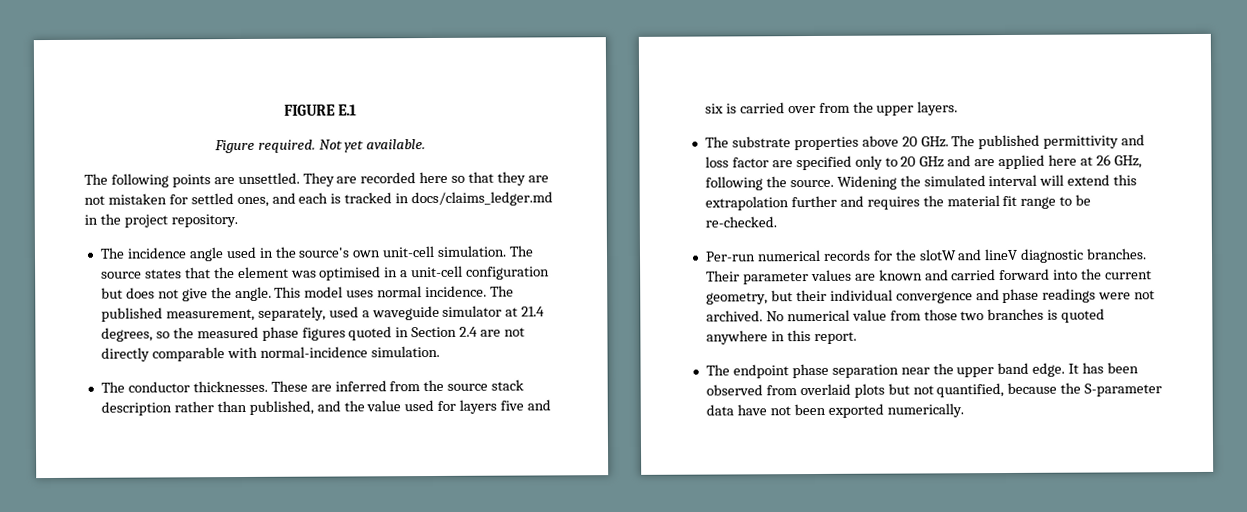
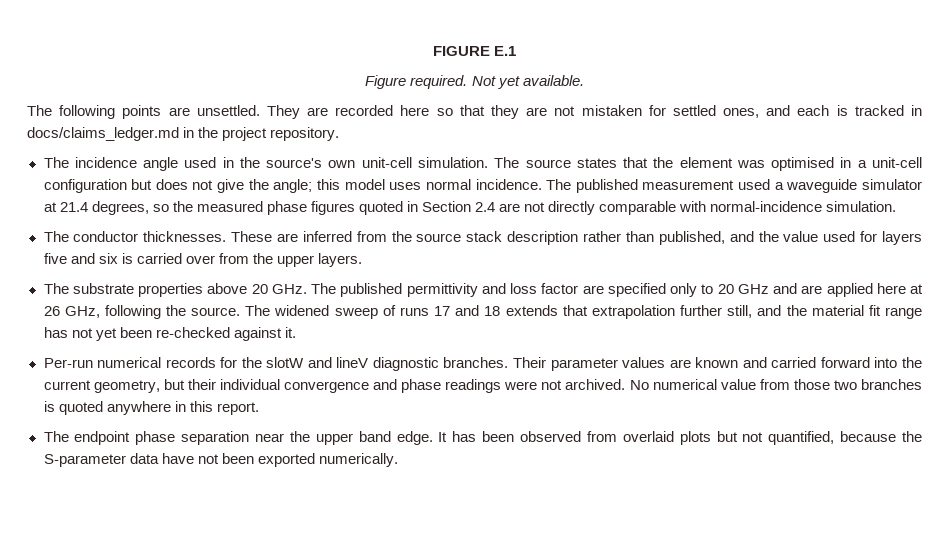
- The source states that the element was optimised in a unit-cell configuration but does not give the angle. This model uses normal incidence.
+ The source states that the element was optimised in a unit-cell configuration but does not give the angle; this model uses normal incidence.
- The published measurement, separately, used a waveguide simulator at 21.4 degrees, so the measured phase figures quoted in Section 2.4 are not directly comparable with normal-incidence simulation.
+ The published measurement used a waveguide simulator at 21.4 degrees, so the measured phase figures quoted in Section 2.4 are not directly comparable with normal-incidence simulation.
- Widening the simulated interval will extend this extrapolation further and requires the material fit range to be re-checked.
+ The widened sweep of runs 17 and 18 extends that extrapolation further still, and the material fit range has not yet been re-checked against it.

